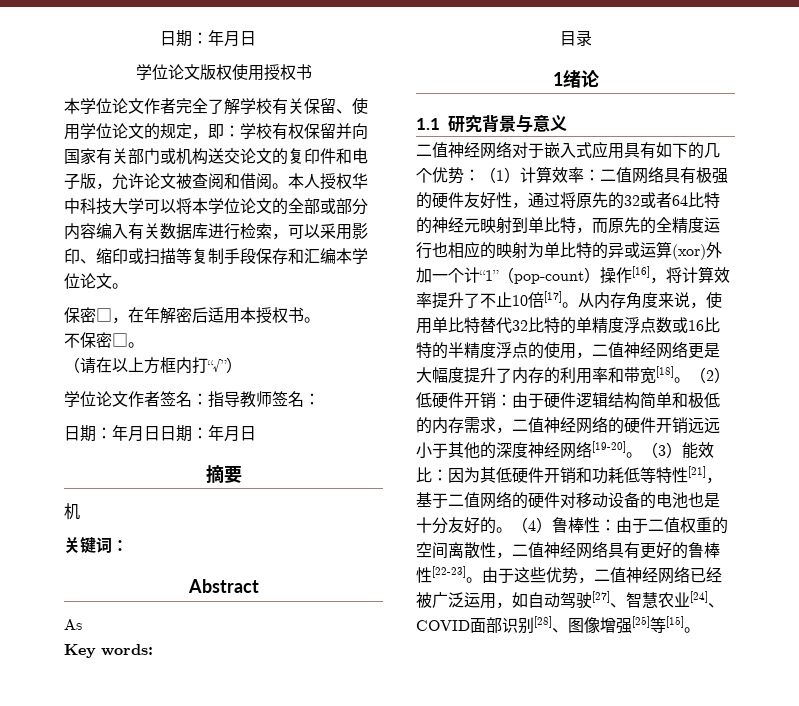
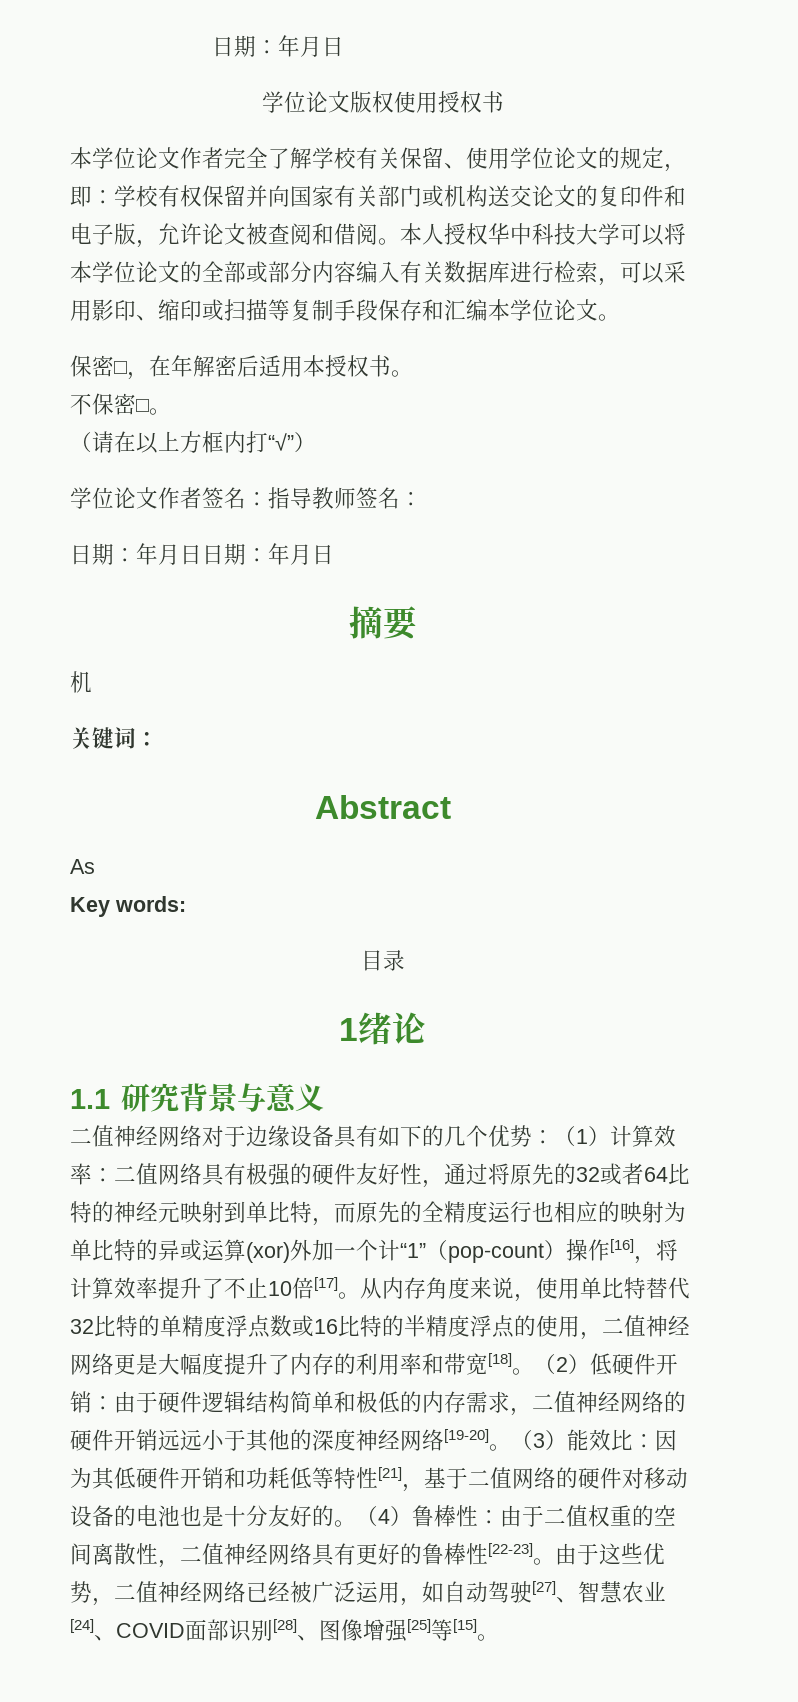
- 二值神经网络对于嵌入式应用具有如下的几个优势：
+ 二值神经网络对于边缘设备具有如下的几个优势：

